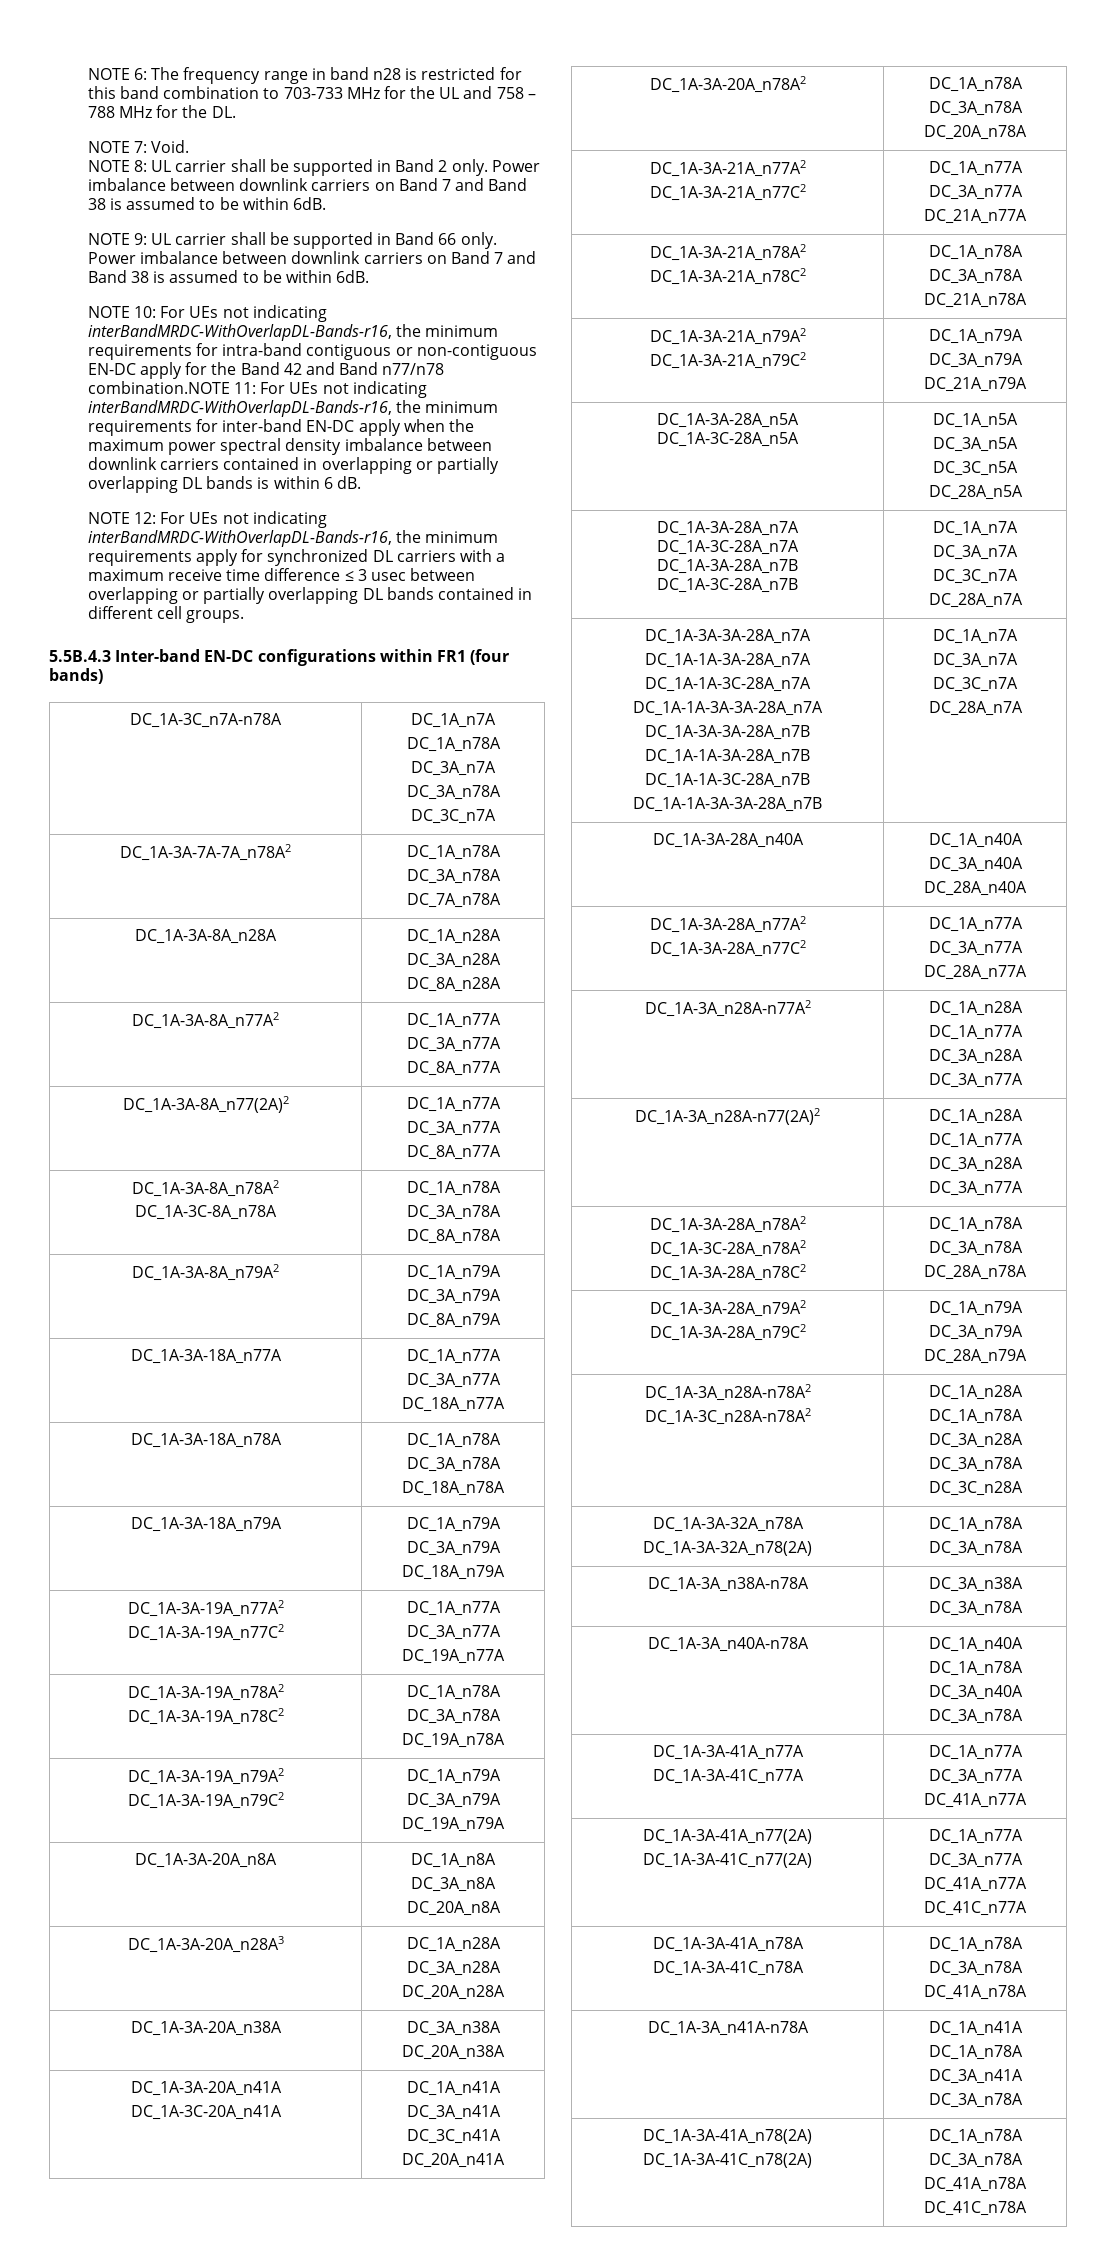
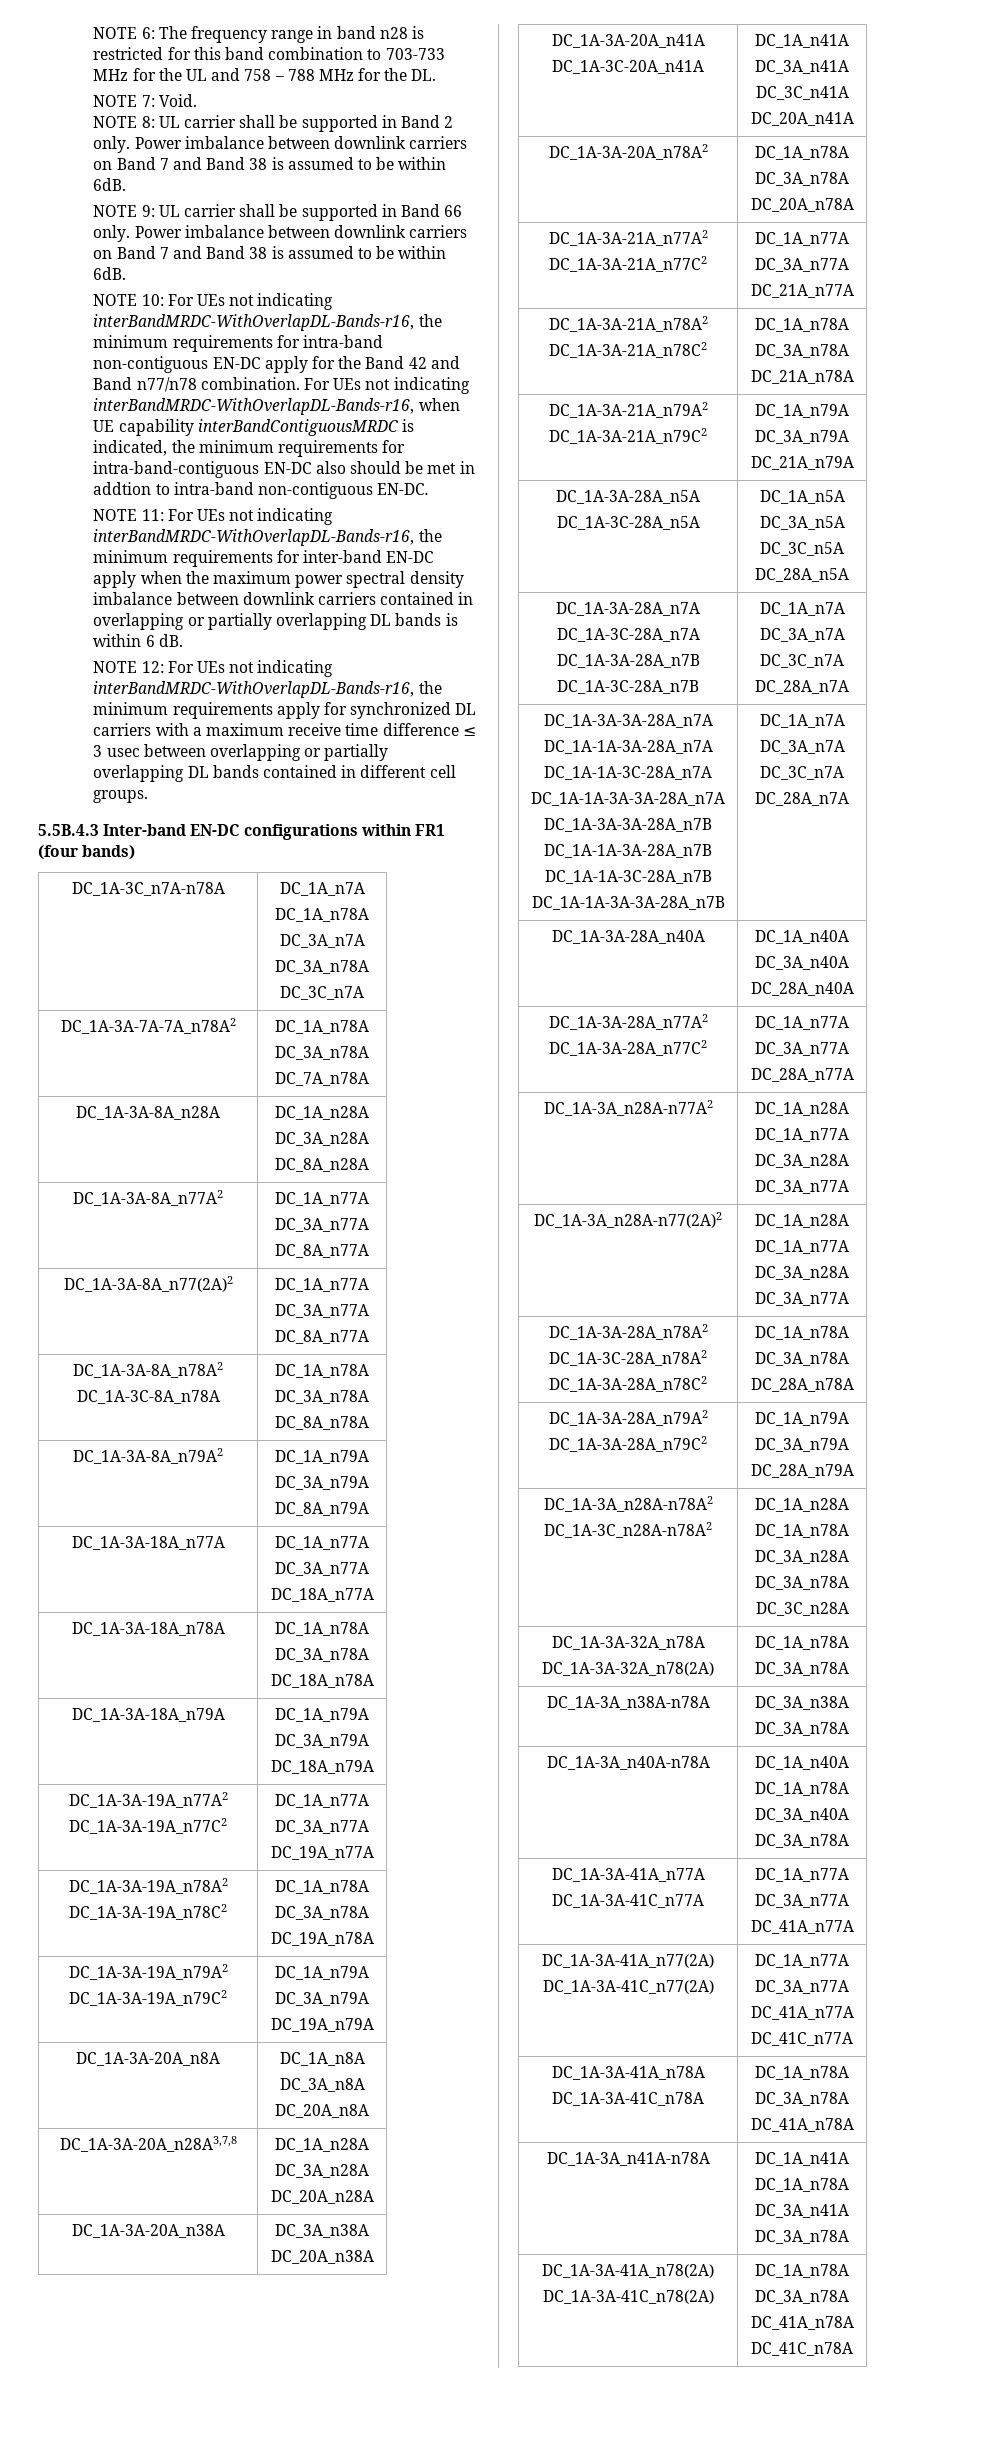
- NOTE 10: For UEs not indicating interBandMRDC-WithOverlapDL-Bands-r16, the minimum requirements for intra-band contiguous or non-contiguous EN-DC apply for the Band 42 and Band n77/n78 combination.NOTE 11: For UEs not indicating interBandMRDC-WithOverlapDL-Bands-r16, the minimum requirements for inter-band EN-DC apply when the maximum power spectral density imbalance between downlink carriers contained in overlapping or partially overlapping DL bands is within 6 dB.
+ NOTE 10: For UEs not indicating interBandMRDC-WithOverlapDL-Bands-r16, the minimum requirements for intra-band non-contiguous EN-DC apply for the Band 42 and Band n77/n78 combination. For UEs not indicating interBandMRDC-WithOverlapDL-Bands-r16, when UE capability interBandContiguousMRDC is indicated, the minimum requirements for intra-band-contiguous EN-DC also should be met in addtion to intra-band non-contiguous EN-DC.
+ NOTE 11: For UEs not indicating interBandMRDC-WithOverlapDL-Bands-r16, the minimum requirements for inter-band EN-DC apply when the maximum power spectral density imbalance between downlink carriers contained in overlapping or partially overlapping DL bands is within 6 dB.
- DC_1A-3A-20A_n28A3 | DC_1A_n28A
+ DC_1A-3A-20A_n28A3,7,8 | DC_1A_n28A

